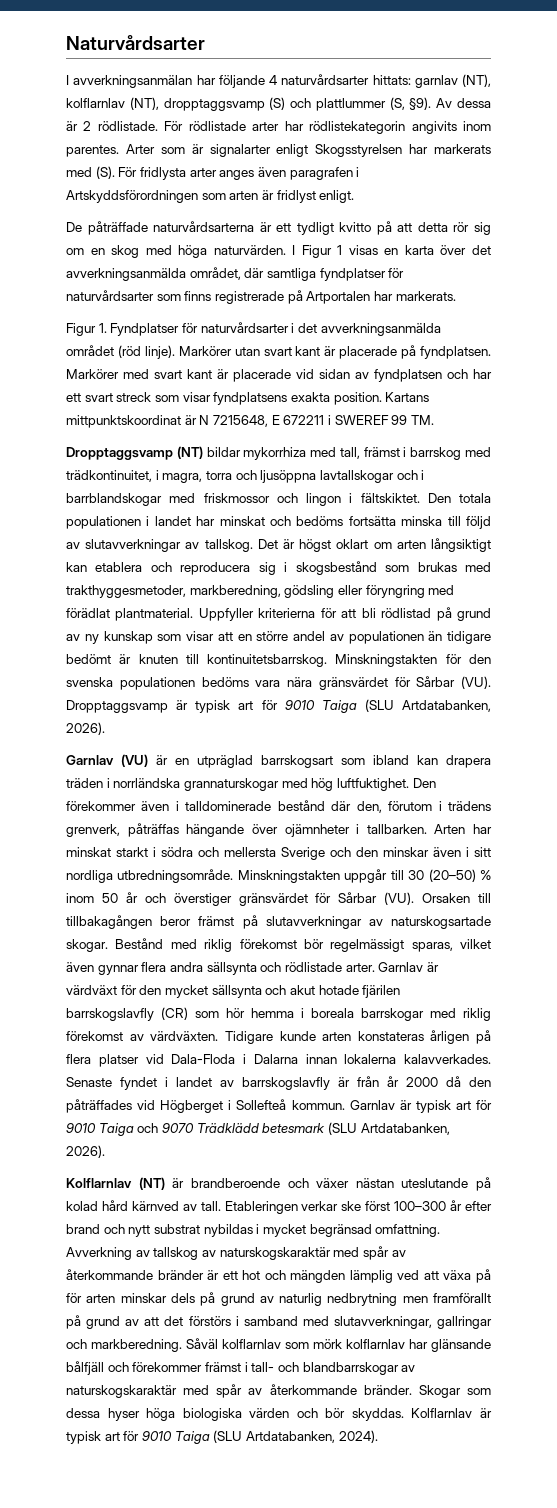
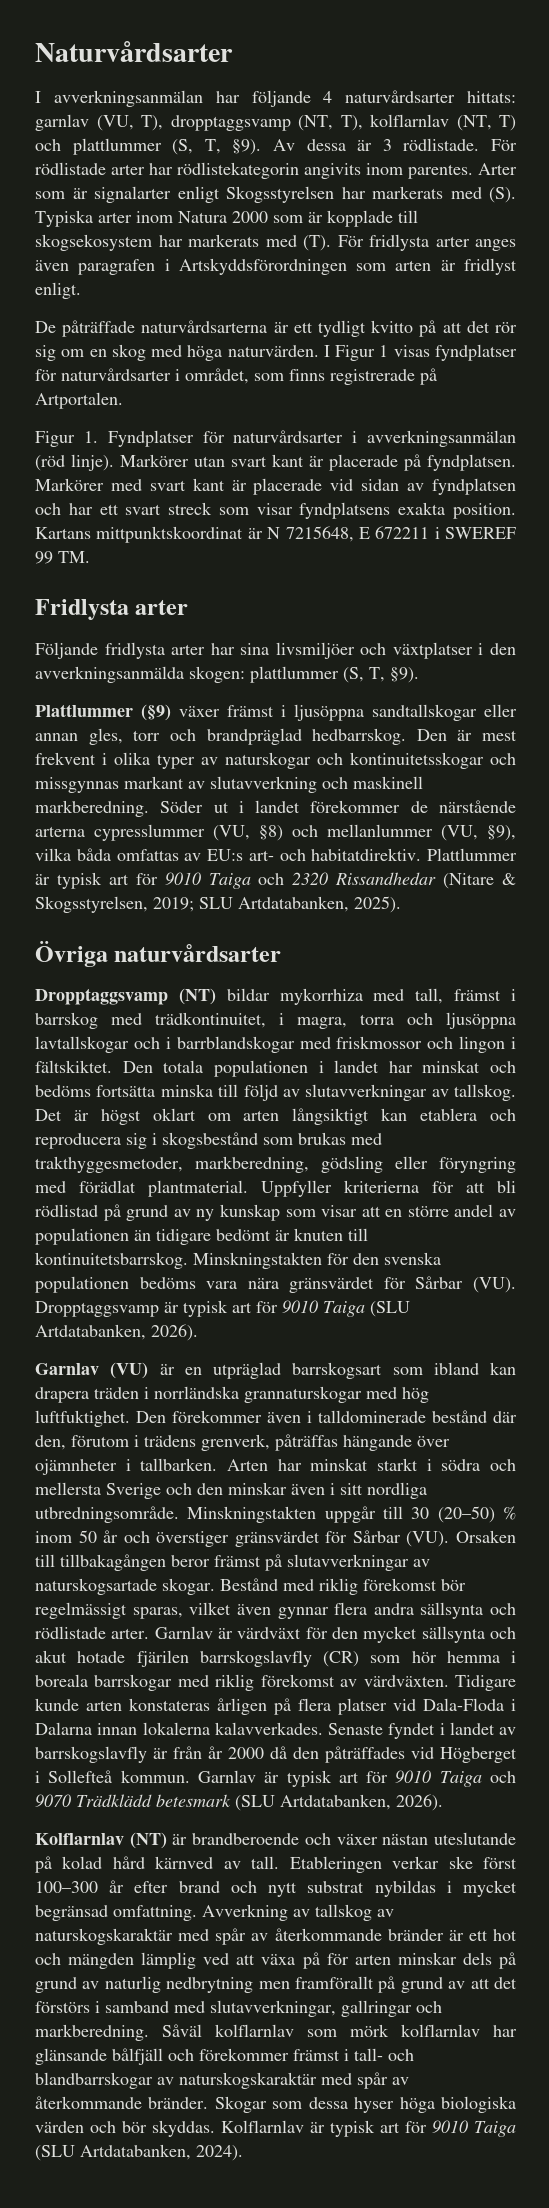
- I avverkningsanmälan har följande 4 naturvårdsarter hittats: garnlav (NT), kolflarnlav (NT), dropptaggsvamp (S) och plattlummer (S, §9).
+ I avverkningsanmälan har följande 4 naturvårdsarter hittats: garnlav (VU, T), dropptaggsvamp (NT, T), kolflarnlav (NT, T) och plattlummer (S, T, §9).
- Av dessa är 2 rödlistade.
+ Av dessa är 3 rödlistade.
- Arter som är signalarter enligt Skogsstyrelsen har markerats med (S). För fridlysta arter anges även paragrafen i Artskyddsförordningen som arten är fridlyst enligt.
+ Arter som är signalarter enligt Skogsstyrelsen har markerats med (S). Typiska arter inom Natura 2000 som är kopplade till skogsekosystem har markerats med (T). För fridlysta arter anges även paragrafen i Artskyddsförordningen som arten är fridlyst enligt.
- De påträffade naturvårdsarterna är ett tydligt kvitto på att detta rör sig om en skog med höga naturvärden.
+ De påträffade naturvårdsarterna är ett tydligt kvitto på att det rör sig om en skog med höga naturvärden.
- I Figur 1 visas en karta över det avverkningsanmälda området, där samtliga fyndplatser för naturvårdsarter som finns registrerade på Artportalen har markerats.
+ I Figur 1 visas fyndplatser för naturvårdsarter i området, som finns registrerade på Artportalen.
- Figur 1. Fyndplatser för naturvårdsarter i det avverkningsanmälda området (röd linje).
+ Figur 1. Fyndplatser för naturvårdsarter i avverkningsanmälan (röd linje).
+ Fridlysta arter
+ Följande fridlysta arter har sina livsmiljöer och växtplatser i den avverkningsanmälda skogen: plattlummer (S, T, §9).
+ Plattlummer (§9) växer främst i ljusöppna sandtallskogar eller annan gles, torr och brandpräglad hedbarrskog. Den är mest frekvent i olika typer av naturskogar och kontinuitetsskogar och missgynnas markant av slutavverkning och maskinell markberedning. Söder ut i landet förekommer de närstående arterna cypresslummer (VU, §8) och mellanlummer (VU, §9), vilka båda omfattas av EU:s art- och habitatdirektiv. Plattlummer är typisk art för 9010 Taiga och 2320 Rissandhedar (Nitare & Skogsstyrelsen, 2019; SLU Artdatabanken, 2025).
+ Övriga naturvårdsarter

